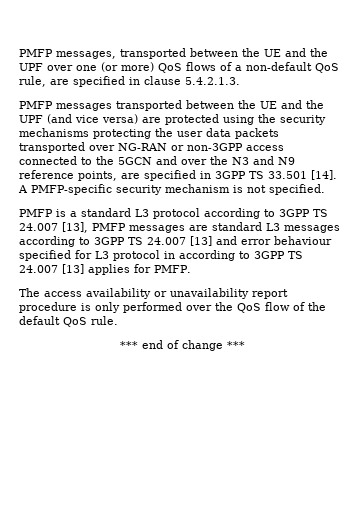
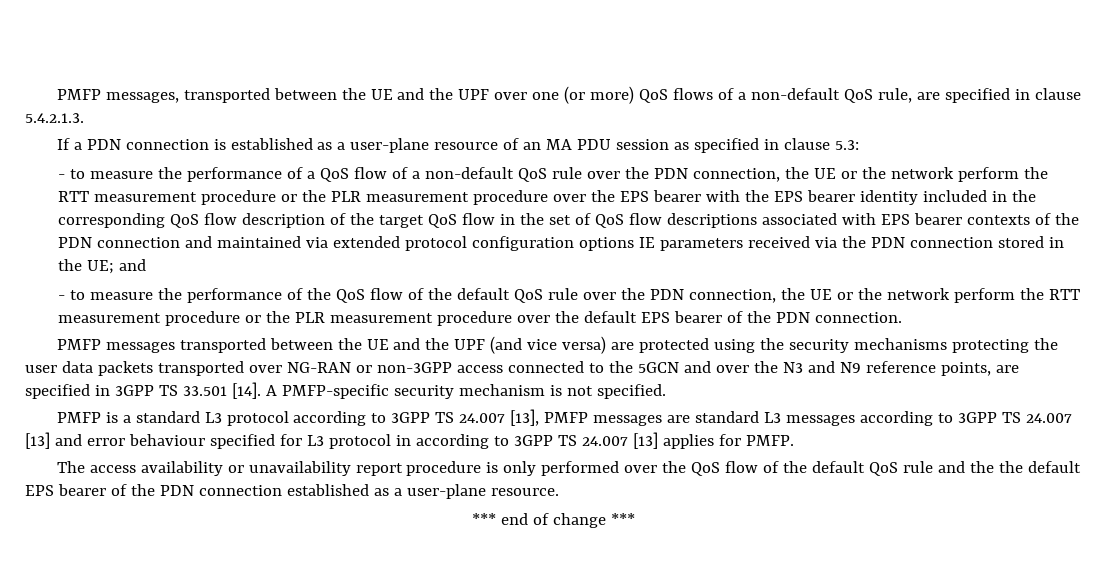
+ If a PDN connection is established as a user-plane resource of an MA PDU session as specified in clause 5.3:
+ - to measure the performance of a QoS flow of a non-default QoS rule over the PDN connection, the UE or the network perform the RTT measurement procedure or the PLR measurement procedure over the EPS bearer with the EPS bearer identity included in the corresponding QoS flow description of the target QoS flow in the set of QoS flow descriptions associated with EPS bearer contexts of the PDN connection and maintained via extended protocol configuration options IE parameters received via the PDN connection stored in the UE; and
+ - to measure the performance of the QoS flow of the default QoS rule over the PDN connection, the UE or the network perform the RTT measurement procedure or the PLR measurement procedure over the default EPS bearer of the PDN connection.
- The access availability or unavailability report procedure is only performed over the QoS flow of the default QoS rule.
+ The access availability or unavailability report procedure is only performed over the QoS flow of the default QoS rule and the the default EPS bearer of the PDN connection established as a user-plane resource.

